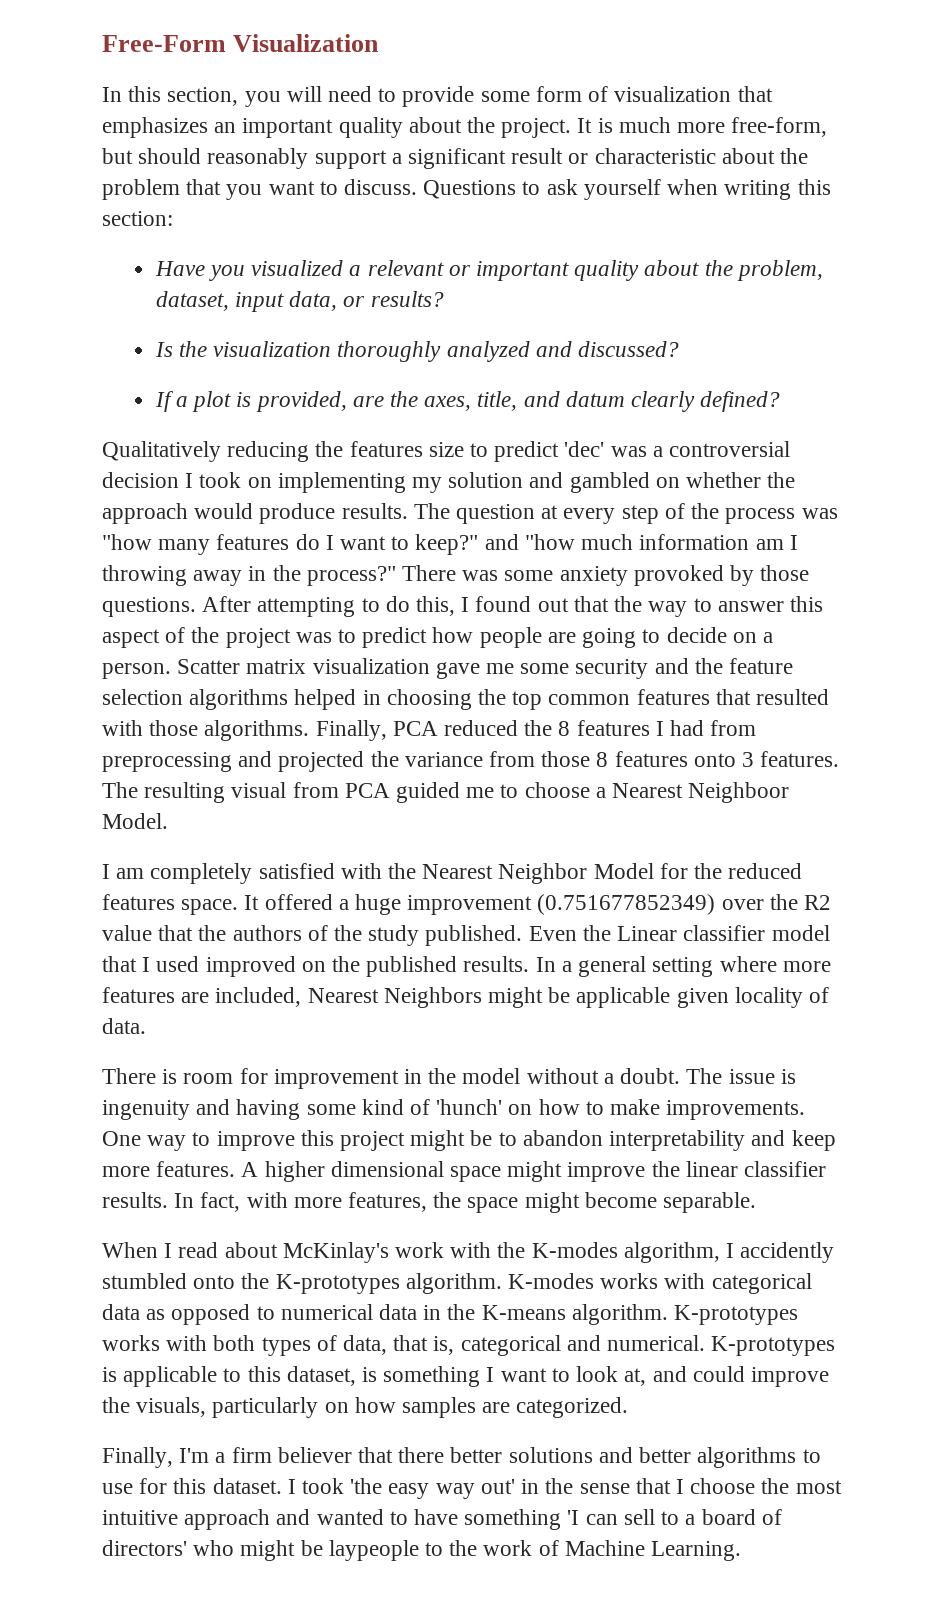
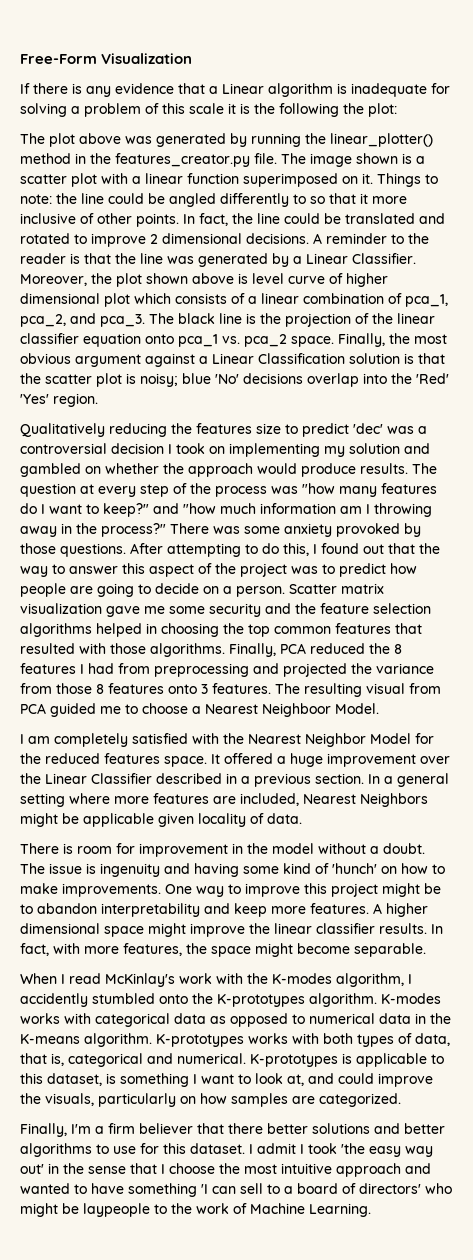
- In this section, you will need to provide some form of visualization that emphasizes an important quality about the project. It is much more free-form, but should reasonably support a significant result or characteristic about the problem that you want to discuss. Questions to ask yourself when writing this section:
- Have you visualized a relevant or important quality about the problem, dataset, input data, or results?
- Is the visualization thoroughly analyzed and discussed?
- If a plot is provided, are the axes, title, and datum clearly defined?
+ If there is any evidence that a Linear algorithm is inadequate for solving a problem of this scale it is the following the plot:
+ The plot above was generated by running the linear_plotter() method in the features_creator.py file. The image shown is a scatter plot with a linear function superimposed on it. Things to note: the line could be angled differently to so that it more inclusive of other points. In fact, the line could be translated and rotated to improve 2 dimensional decisions. A reminder to the reader is that the line was generated by a Linear Classifier. Moreover, the plot shown above is level curve of higher dimensional plot which consists of a linear combination of pca_1, pca_2, and pca_3. The black line is the projection of the linear classifier equation onto pca_1 vs. pca_2 space. Finally, the most obvious argument against a Linear Classification solution is that the scatter plot is noisy; blue 'No' decisions overlap into the 'Red' 'Yes' region.
- It offered a huge improvement (0.751677852349) over the R2 value that the authors of the study published. Even the Linear classifier model that I used improved on the published results.
+ It offered a huge improvement over the Linear Classifier described in a previous section.
- When I read about McKinlay's work with the K-modes algorithm, I accidently stumbled onto the K-prototypes algorithm.
+ When I read McKinlay's work with the K-modes algorithm, I accidently stumbled onto the K-prototypes algorithm.
- I took 'the easy way out' in the sense that I choose the most intuitive approach and wanted to have something 'I can sell to a board of directors' who might be laypeople to the work of Machine Learning.
+ I admit I took 'the easy way out' in the sense that I choose the most intuitive approach and wanted to have something 'I can sell to a board of directors' who might be laypeople to the work of Machine Learning.

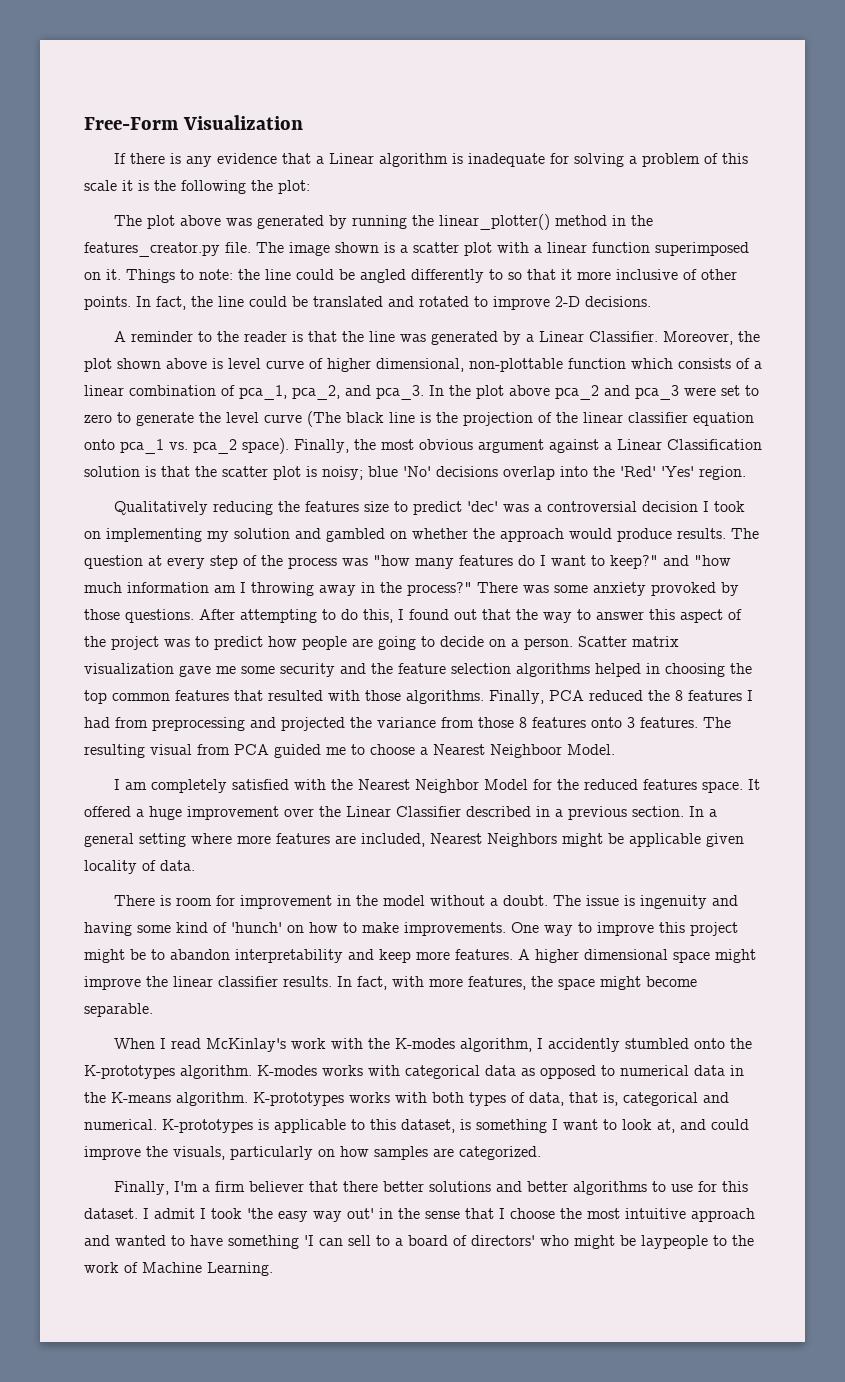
- In fact, the line could be translated and rotated to improve 2 dimensional decisions. A reminder to the reader is that the line was generated by a Linear Classifier.
+ In fact, the line could be translated and rotated to improve 2-D decisions.
+ A reminder to the reader is that the line was generated by a Linear Classifier.
- Moreover, the plot shown above is level curve of higher dimensional plot which consists of a linear combination of pca_1, pca_2, and pca_3.
+ Moreover, the plot shown above is level curve of higher dimensional, non-plottable function which consists of a linear combination of pca_1, pca_2, and pca_3.
- The black line is the projection of the linear classifier equation onto pca_1 vs. pca_2 space.
+ In the plot above pca_2 and pca_3 were set to zero to generate the level curve (The black line is the projection of the linear classifier equation onto pca_1 vs. pca_2 space).

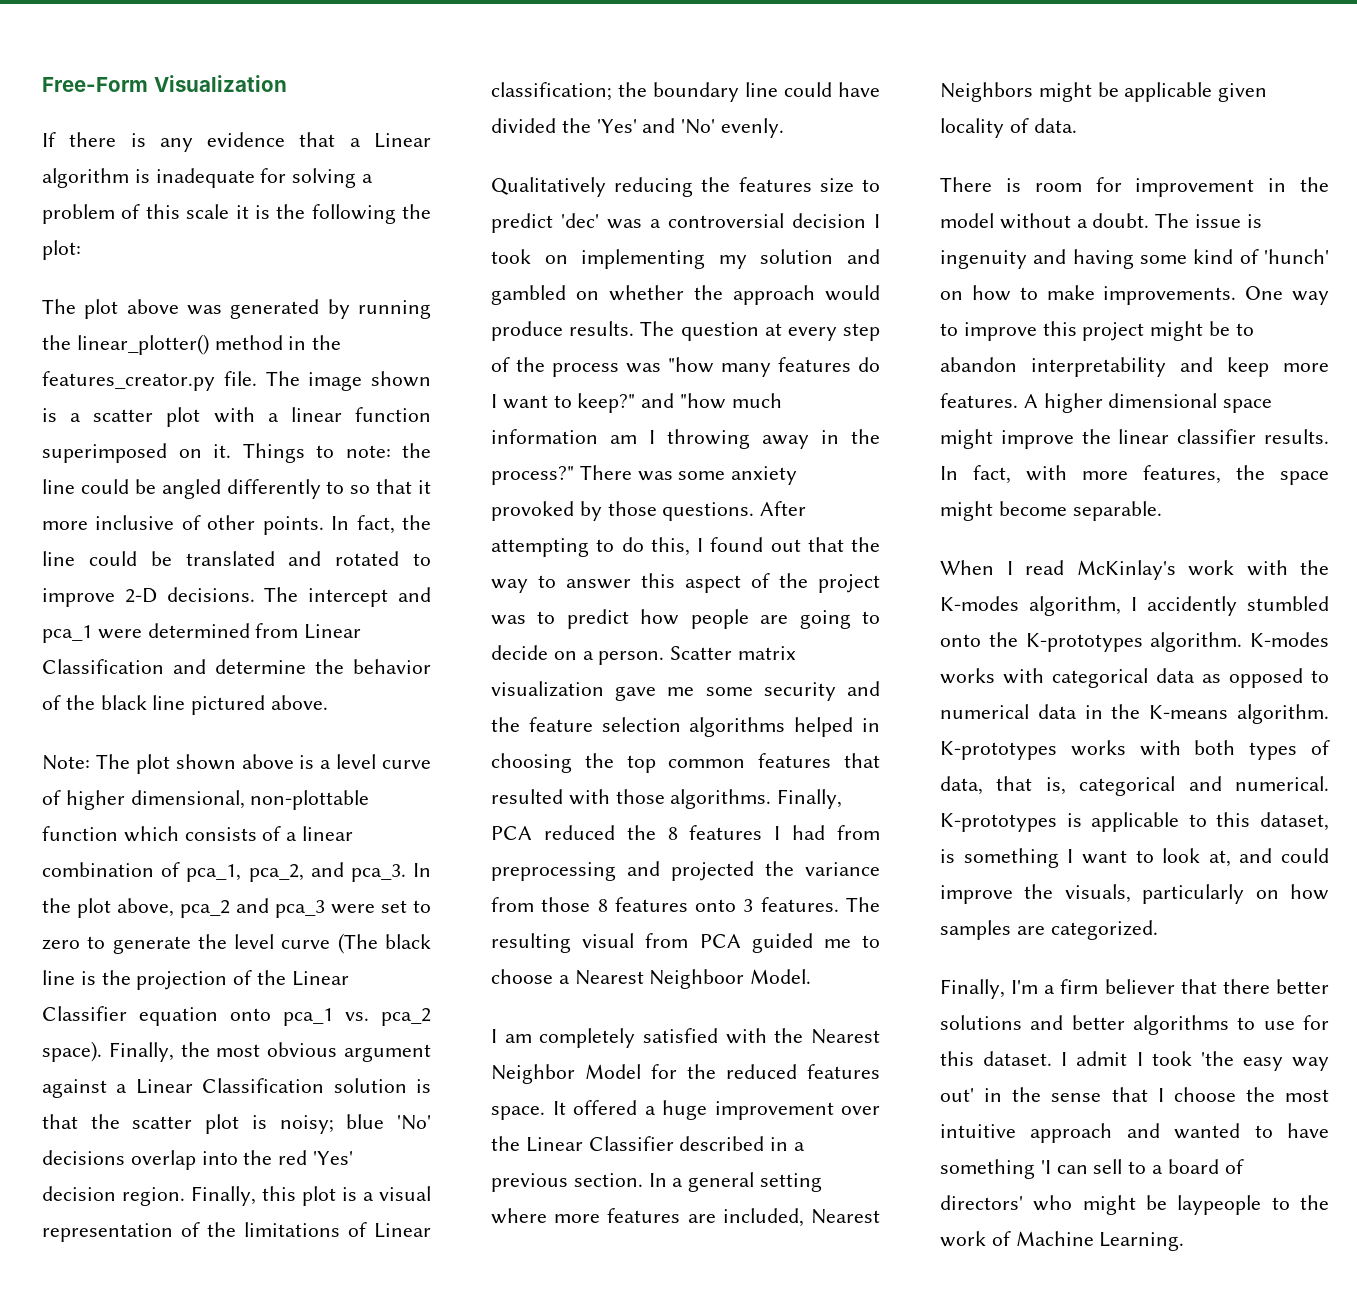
- In fact, the line could be translated and rotated to improve 2-D decisions.
- A reminder to the reader is that the line was generated by a Linear Classifier. Moreover, the plot shown above is level curve of higher dimensional, non-plottable function which consists of a linear combination of pca_1, pca_2, and pca_3.
+ In fact, the line could be translated and rotated to improve 2-D decisions. The intercept and pca_1 were determined from Linear Classification and determine the behavior of the black line pictured above.
+ Note: The plot shown above is a level curve of higher dimensional, non-plottable function which consists of a linear combination of pca_1, pca_2, and pca_3.
- In the plot above pca_2 and pca_3 were set to zero to generate the level curve (The black line is the projection of the linear classifier equation onto pca_1 vs. pca_2 space).
+ In the plot above, pca_2 and pca_3 were set to zero to generate the level curve (The black line is the projection of the Linear Classifier equation onto pca_1 vs. pca_2 space).
- Finally, the most obvious argument against a Linear Classification solution is that the scatter plot is noisy; blue 'No' decisions overlap into the 'Red' 'Yes' region.
+ Finally, the most obvious argument against a Linear Classification solution is that the scatter plot is noisy; blue 'No' decisions overlap into the red 'Yes' decision region. Finally, this plot is a visual representation of the limitations of Linear classification; the boundary line could have divided the 'Yes' and 'No' evenly.

